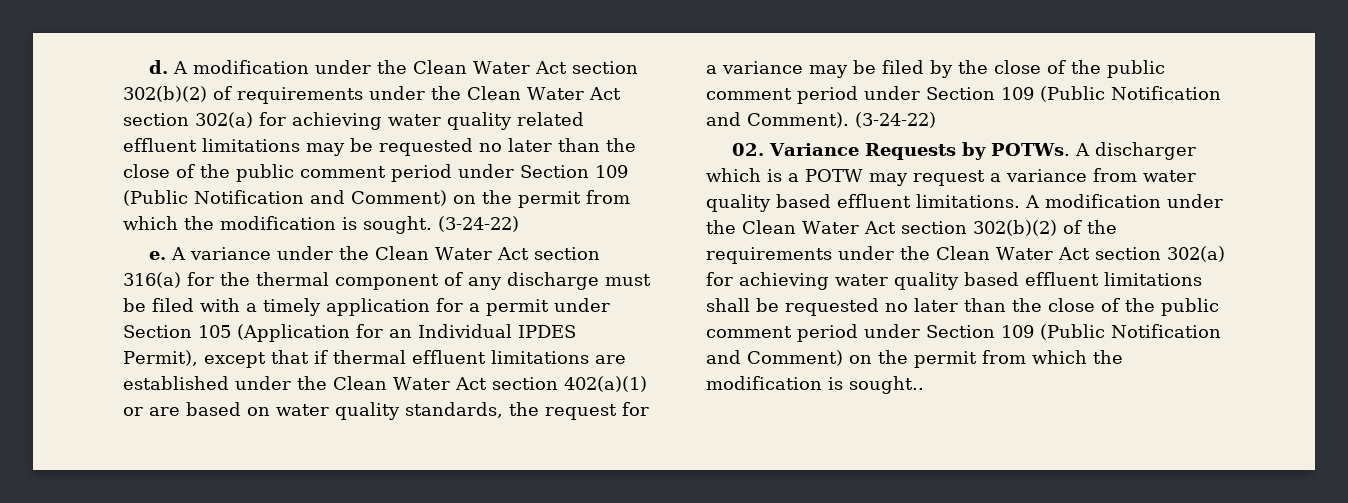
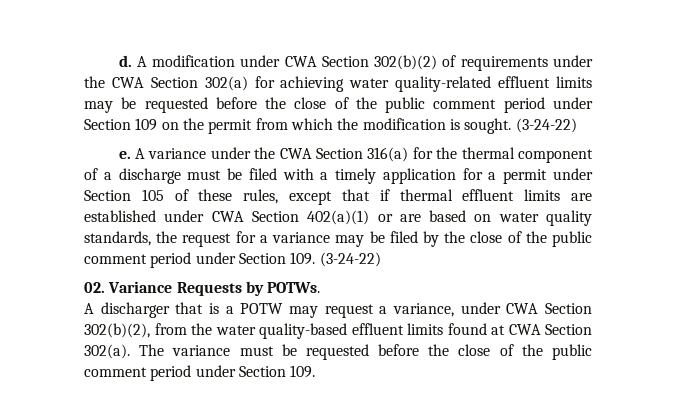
- A modification under the Clean Water Act section 302(b)(2) of requirements under the Clean Water Act section 302(a) for achieving water quality related effluent limitations may be requested no later than the close of the public comment period under Section 109 (Public Notification and Comment) on the permit from which the modification is sought.
+ A modification under CWA Section 302(b)(2) of requirements under the CWA Section 302(a) for achieving water quality-related effluent limits may be requested before the close of the public comment period under Section 109 on the permit from which the modification is sought.
- A variance under the Clean Water Act section 316(a) for the thermal component of any discharge must be filed with a timely application for a permit under Section 105 (Application for an Individual IPDES Permit), except that if thermal effluent limitations are established under the Clean Water Act section 402(a)(1) or are based on water quality standards, the request for a variance may be filed by the close of the public comment period under Section 109 (Public Notification and Comment). (3-24-22)
+ A variance under the CWA Section 316(a) for the thermal component of a discharge must be filed with a timely application for a permit under Section 105 of these rules, except that if thermal effluent limits are established under CWA Section 402(a)(1) or are based on water quality standards, the request for a variance may be filed by the close of the public comment period under Section 109. (3-24-22)
- 02. Variance Requests by POTWs. A discharger which is a POTW may request a variance from water quality based effluent limitations. A modification under the Clean Water Act section 302(b)(2) of the requirements under the Clean Water Act section 302(a) for achieving water quality based effluent limitations shall be requested no later than the close of the public comment period under Section 109 (Public Notification and Comment) on the permit from which the modification is sought..
+ 02. Variance Requests by POTWs.
+ A discharger that is a POTW may request a variance, under CWA Section 302(b)(2), from the water quality-based effluent limits found at CWA Section 302(a). The variance must be requested before the close of the public comment period under Section 109.

